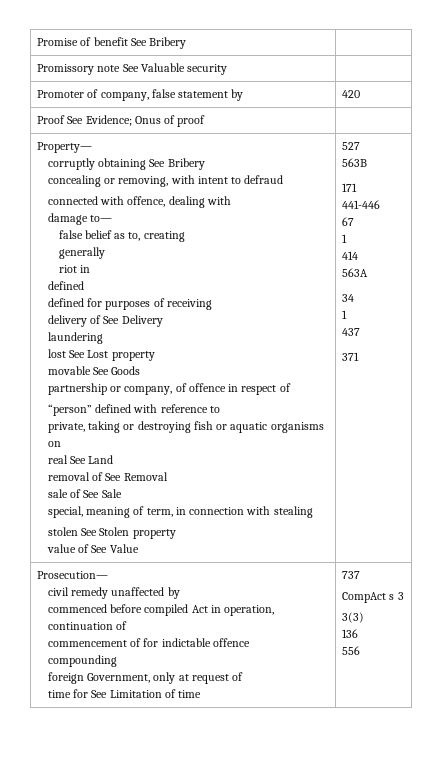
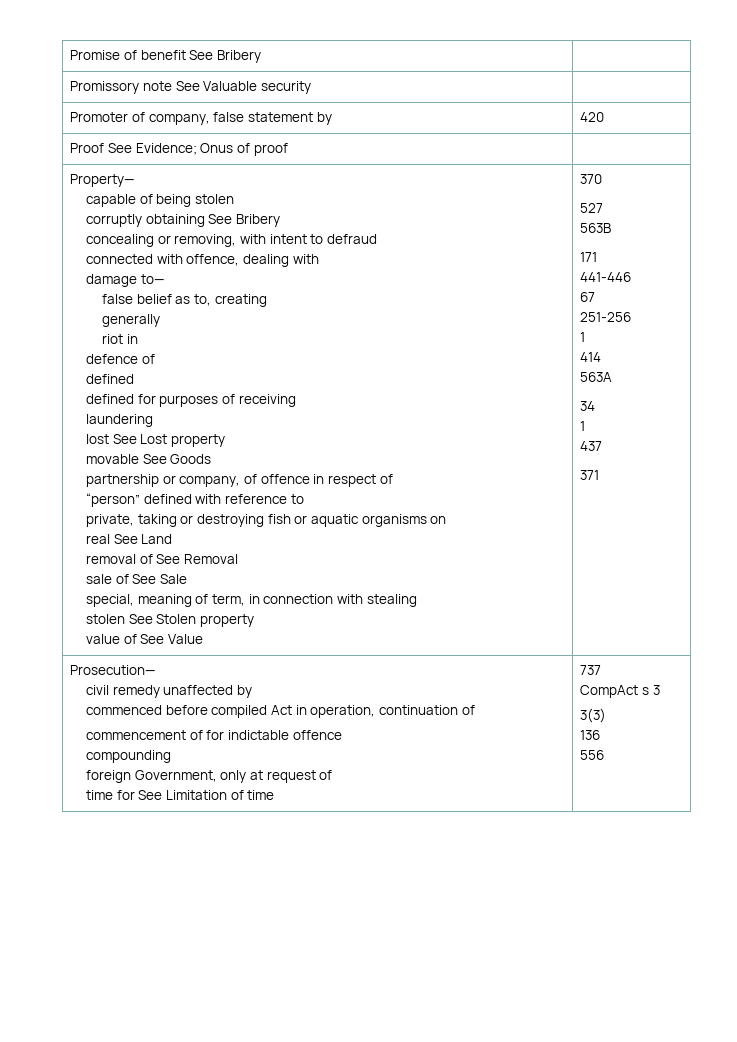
+ capable of being stolen
+ defence of
- delivery of See Delivery
+ 370
+ 251-256

